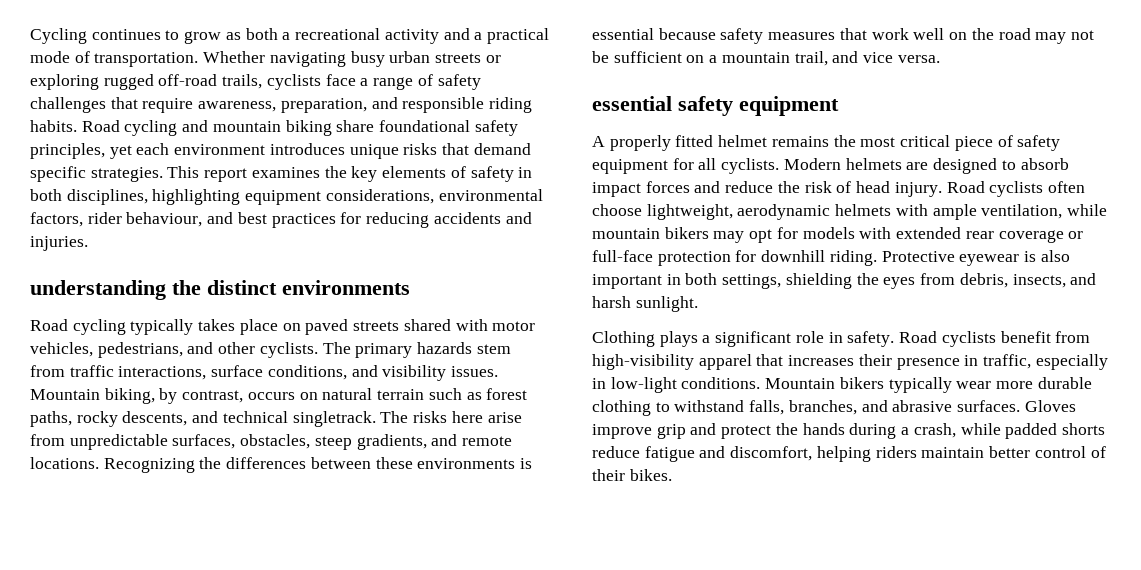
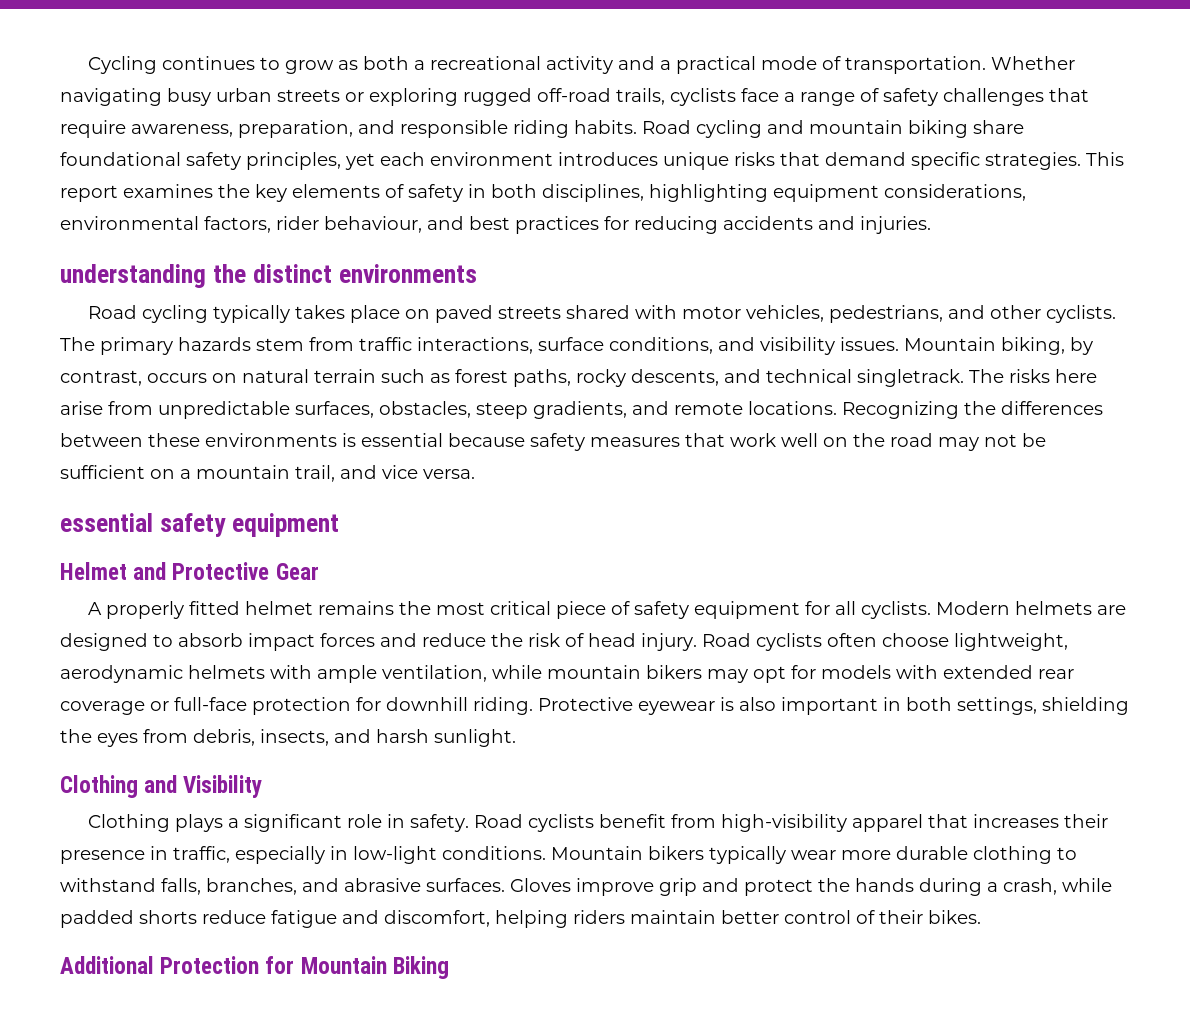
+ Helmet and Protective Gear
+ Clothing and Visibility
+ Additional Protection for Mountain Biking

